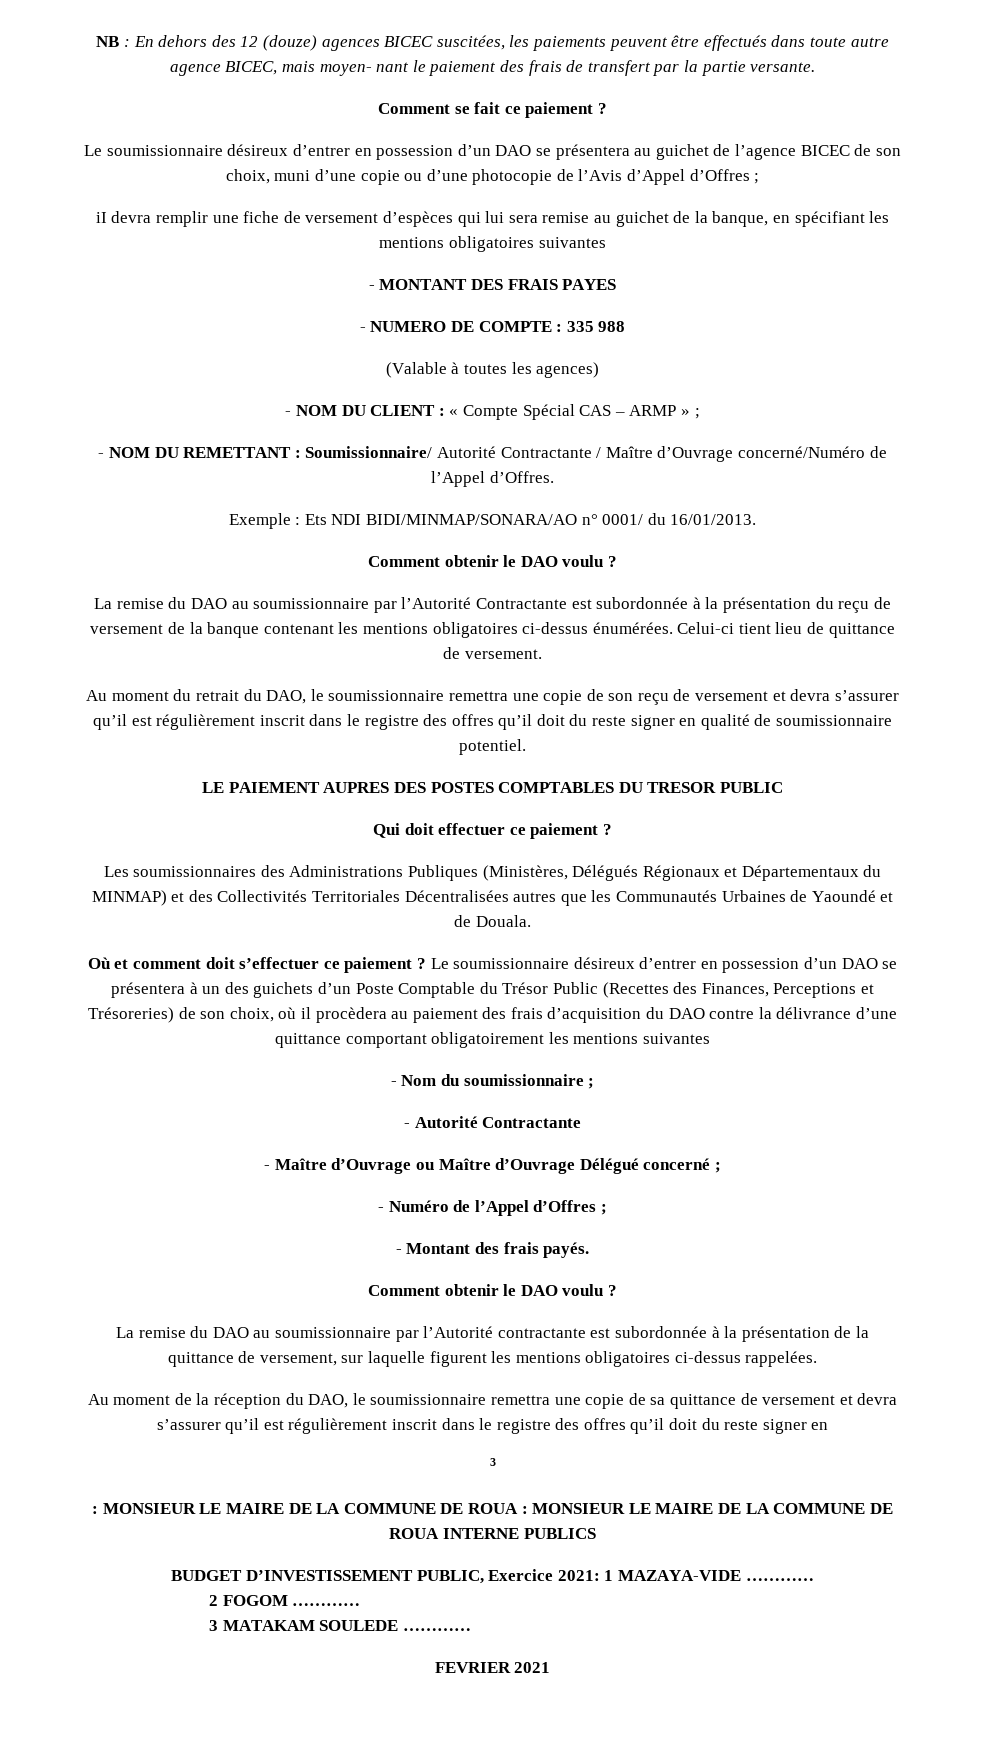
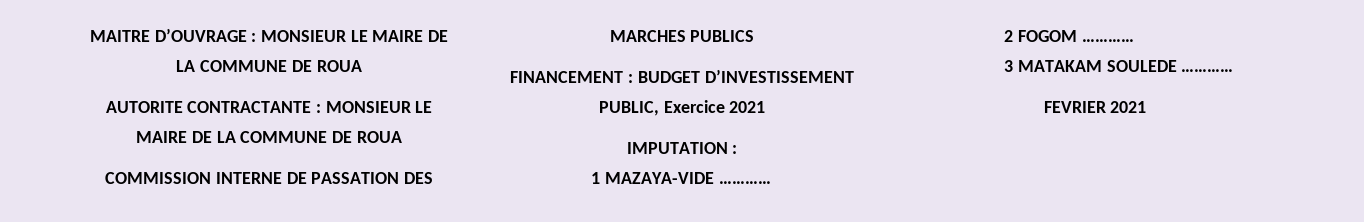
- NB : En dehors des 12 (douze) agences BICEC suscitées, les paiements peuvent être effectués dans toute autre agence BICEC, mais moyen- nant le paiement des frais de transfert par la partie versante.
- Comment se fait ce paiement ?
- Le soumissionnaire désireux d’entrer en possession d’un DAO se présentera au guichet de l’agence BICEC de son choix, muni d’une copie ou d’une photocopie de l’Avis d’Appel d’Offres ;
- iI devra remplir une fiche de versement d’espèces qui lui sera remise au guichet de la banque, en spécifiant les mentions obligatoires suivantes
- - MONTANT DES FRAIS PAYES
- - NUMERO DE COMPTE : 335 988
- (Valable à toutes les agences)
- - NOM DU CLIENT : « Compte Spécial CAS – ARMP » ;
- - NOM DU REMETTANT : Soumissionnaire/ Autorité Contractante / Maître d’Ouvrage concerné/Numéro de l’Appel d’Offres.
- Exemple : Ets NDI BIDI/MINMAP/SONARA/AO n° 0001/ du 16/01/2013.
- Comment obtenir le DAO voulu ?
- La remise du DAO au soumissionnaire par l’Autorité Contractante est subordonnée à la présentation du reçu de versement de la banque contenant les mentions obligatoires ci-dessus énumérées. Celui-ci tient lieu de quittance de versement.
- Au moment du retrait du DAO, le soumissionnaire remettra une copie de son reçu de versement et devra s’assurer qu’il est régulièrement inscrit dans le registre des offres qu’il doit du reste signer en qualité de soumissionnaire potentiel.
- LE PAIEMENT AUPRES DES POSTES COMPTABLES DU TRESOR PUBLIC
- Qui doit effectuer ce paiement ?
- Les soumissionnaires des Administrations Publiques (Ministères, Délégués Régionaux et Départementaux du MINMAP) et des Collectivités Territoriales Décentralisées autres que les Communautés Urbaines de Yaoundé et de Douala.
- Où et comment doit s’effectuer ce paiement ? Le soumissionnaire désireux d’entrer en possession d’un DAO se présentera à un des guichets d’un Poste Comptable du Trésor Public (Recettes des Finances, Perceptions et Trésoreries) de son choix, où il procèdera au paiement des frais d’acquisition du DAO contre la délivrance d’une quittance comportant obligatoirement les mentions suivantes
- - Nom du soumissionnaire ;
- - Autorité Contractante
- - Maître d’Ouvrage ou Maître d’Ouvrage Délégué concerné ;
- - Numéro de l’Appel d’Offres ;
- - Montant des frais payés.
- Comment obtenir le DAO voulu ?
- La remise du DAO au soumissionnaire par l’Autorité contractante est subordonnée à la présentation de la quittance de versement, sur laquelle figurent les mentions obligatoires ci-dessus rappelées.
- Au moment de la réception du DAO, le soumissionnaire remettra une copie de sa quittance de versement et devra s’assurer qu’il est régulièrement inscrit dans le registre des offres qu’il doit du reste signer en
- 3
- : MONSIEUR LE MAIRE DE LA COMMUNE DE ROUA : MONSIEUR LE MAIRE DE LA COMMUNE DE ROUA INTERNE PUBLICS
+ MAITRE D’OUVRAGE : MONSIEUR LE MAIRE DE LA COMMUNE DE ROUA
+ AUTORITE CONTRACTANTE : MONSIEUR LE MAIRE DE LA COMMUNE DE ROUA
+ COMMISSION INTERNE DE PASSATION DES MARCHES PUBLICS
- BUDGET D’INVESTISSEMENT PUBLIC, Exercice 2021: 1 MAZAYA-VIDE …………
+ FINANCEMENT : BUDGET D’INVESTISSEMENT PUBLIC, Exercice 2021
+ IMPUTATION :
+ 1 MAZAYA-VIDE …………

